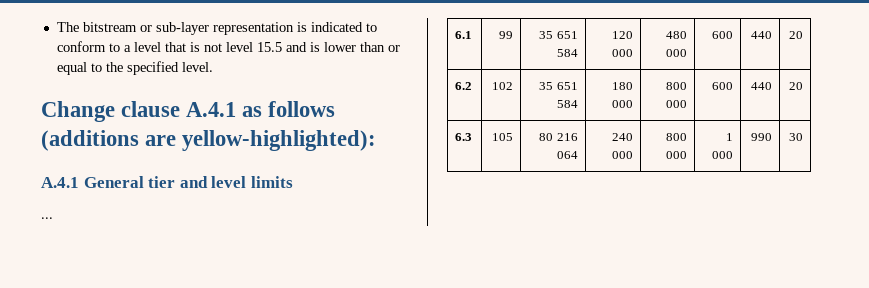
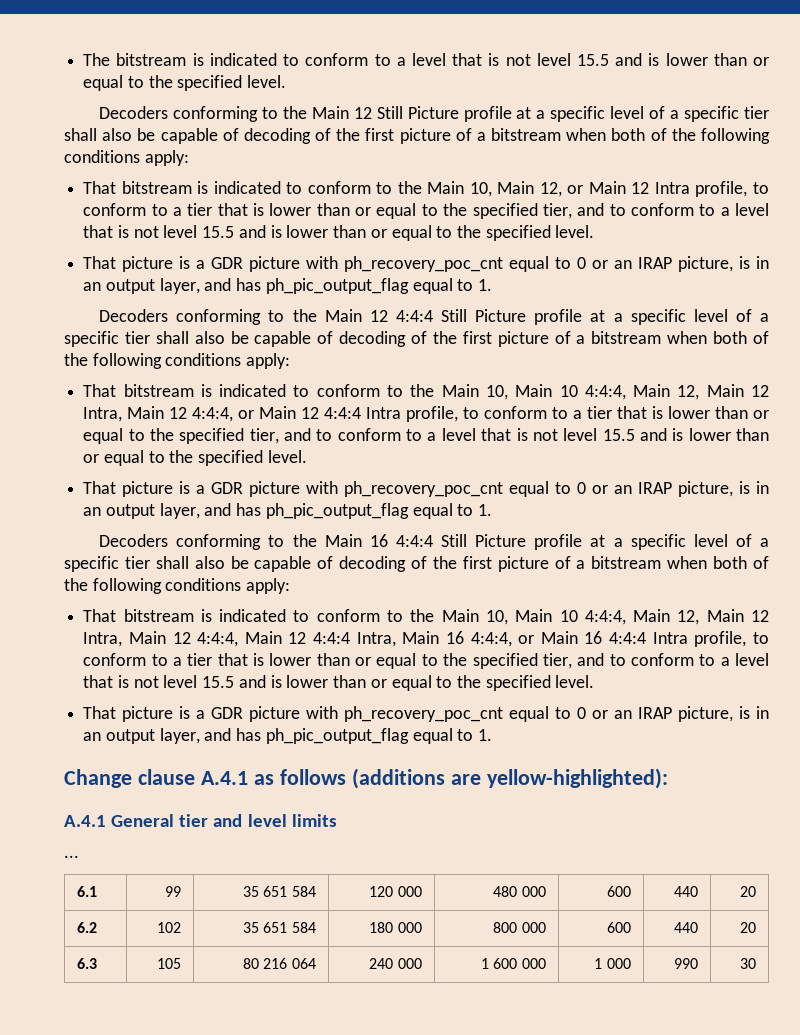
- The bitstream or sub-layer representation is indicated to conform to a level that is not level 15.5 and is lower than or equal to the specified level.
+ The bitstream is indicated to conform to a level that is not level 15.5 and is lower than or equal to the specified level.
+ Decoders conforming to the Main 12 Still Picture profile at a specific level of a specific tier shall also be capable of decoding of the first picture of a bitstream when both of the following conditions apply:
+ That bitstream is indicated to conform to the Main 10, Main 12, or Main 12 Intra profile, to conform to a tier that is lower than or equal to the specified tier, and to conform to a level that is not level 15.5 and is lower than or equal to the specified level.
+ That picture is a GDR picture with ph_recovery_poc_cnt equal to 0 or an IRAP picture, is in an output layer, and has ph_pic_output_flag equal to 1.
+ Decoders conforming to the Main 12 4:4:4 Still Picture profile at a specific level of a specific tier shall also be capable of decoding of the first picture of a bitstream when both of the following conditions apply:
+ That bitstream is indicated to conform to the Main 10, Main 10 4:4:4, Main 12, Main 12 Intra, Main 12 4:4:4, or Main 12 4:4:4 Intra profile, to conform to a tier that is lower than or equal to the specified tier, and to conform to a level that is not level 15.5 and is lower than or equal to the specified level.
+ That picture is a GDR picture with ph_recovery_poc_cnt equal to 0 or an IRAP picture, is in an output layer, and has ph_pic_output_flag equal to 1.
+ Decoders conforming to the Main 16 4:4:4 Still Picture profile at a specific level of a specific tier shall also be capable of decoding of the first picture of a bitstream when both of the following conditions apply:
+ That bitstream is indicated to conform to the Main 10, Main 10 4:4:4, Main 12, Main 12 Intra, Main 12 4:4:4, Main 12 4:4:4 Intra, Main 16 4:4:4, or Main 16 4:4:4 Intra profile, to conform to a tier that is lower than or equal to the specified tier, and to conform to a level that is not level 15.5 and is lower than or equal to the specified level.
+ That picture is a GDR picture with ph_recovery_poc_cnt equal to 0 or an IRAP picture, is in an output layer, and has ph_pic_output_flag equal to 1.
- 6.3 | 105 | 80 216 064 | 240 000 | 800 000 | 1 000 | 990 | 30
+ 6.3 | 105 | 80 216 064 | 240 000 | 1 600 000 | 1 000 | 990 | 30

